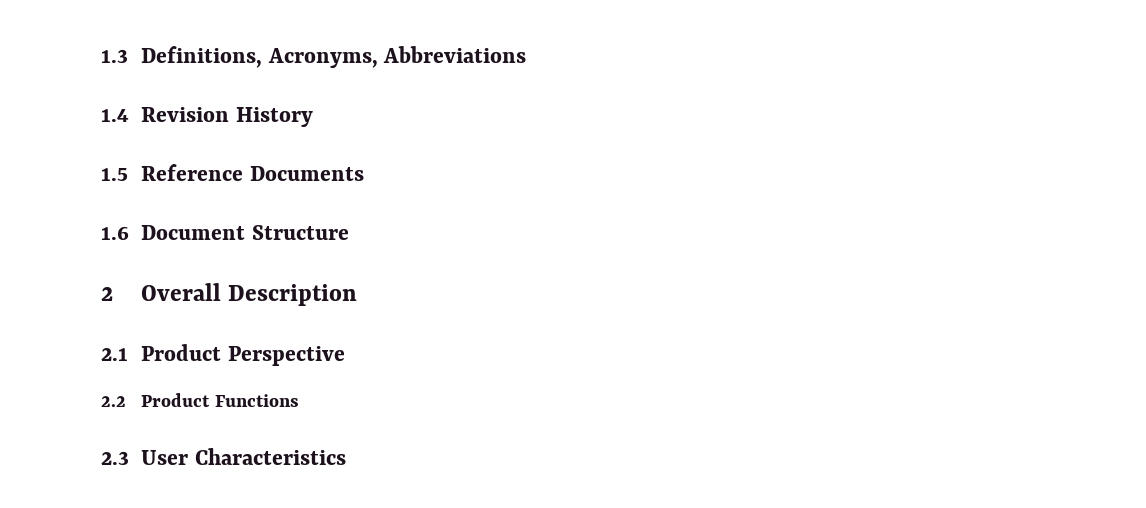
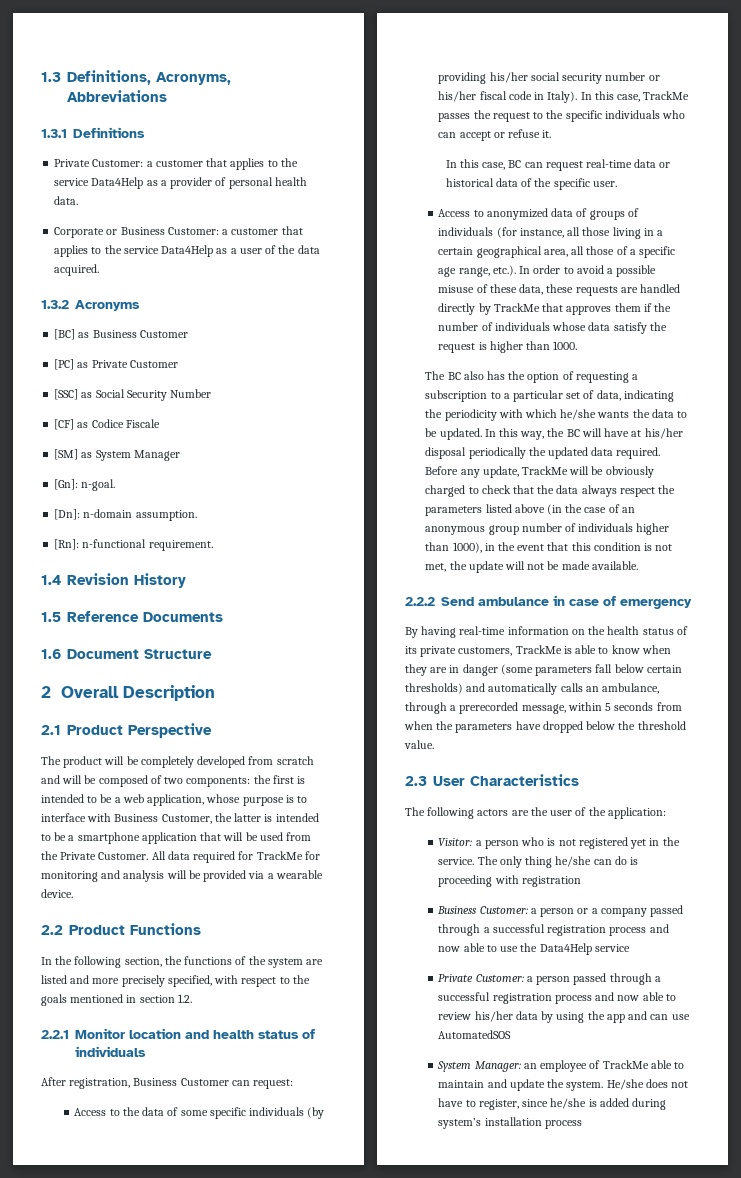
+ 1.3.1 Definitions
+ Private Customer: a customer that applies to the service Data4Help as a provider of personal health data.
+ Corporate or Business Customer: a customer that applies to the service Data4Help as a user of the data acquired.
+ 1.3.2 Acronyms
+ [BC] as Business Customer
+ [PC] as Private Customer
+ [SSC] as Social Security Number
+ [CF] as Codice Fiscale
+ [SM] as System Manager
+ [Gn]: n-goal.
+ [Dn]: n-domain assumption.
+ [Rn]: n-functional requirement.
+ The product will be completely developed from scratch and will be composed of two components: the first is intended to be a web application, whose purpose is to interface with Business Customer, the latter is intended to be a smartphone application that will be used from the Private Customer. All data required for TrackMe for monitoring and analysis will be provided via a wearable device.
  2.2 Product Functions
+ In the following section, the functions of the system are listed and more precisely specified, with respect to the goals mentioned in section 1.2.
+ 2.2.1 Monitor location and health status of individuals
+ After registration, Business Customer can request:
+ Access to the data of some specific individuals (by providing his/her social security number or his/her fiscal code in Italy). In this case, TrackMe passes the request to the specific individuals who can accept or refuse it.
+ In this case, BC can request real-time data or historical data of the specific user.
+ Access to anonymized data of groups of individuals (for instance, all those living in a certain geographical area, all those of a specific age range, etc.). In order to avoid a possible misuse of these data, these requests are handled directly by TrackMe that approves them if the number of individuals whose data satisfy the request is higher than 1000.
+ The BC also has the option of requesting a subscription to a particular set of data, indicating the periodicity with which he/she wants the data to be updated. In this way, the BC will have at his/her disposal periodically the updated data required. Before any update, TrackMe will be obviously charged to check that the data always respect the parameters listed above (in the case of an anonymous group number of individuals higher than 1000), in the event that this condition is not met, the update will not be made available.
+ 2.2.2 Send ambulance in case of emergency
+ By having real-time information on the health status of its private customers, TrackMe is able to know when they are in danger (some parameters fall below certain thresholds) and automatically calls an ambulance, through a prerecorded message, within 5 seconds from when the parameters have dropped below the threshold value.
  2.3 User Characteristics
+ The following actors are the user of the application:
+ Visitor: a person who is not registered yet in the service. The only thing he/she can do is proceeding with registration
+ Business Customer: a person or a company passed through a successful registration process and now able to use the Data4Help service
+ Private Customer: a person passed through a successful registration process and now able to review his/her data by using the app and can use AutomatedSOS
+ System Manager: an employee of TrackMe able to maintain and update the system. He/she does not have to register, since he/she is added during system’s installation process

